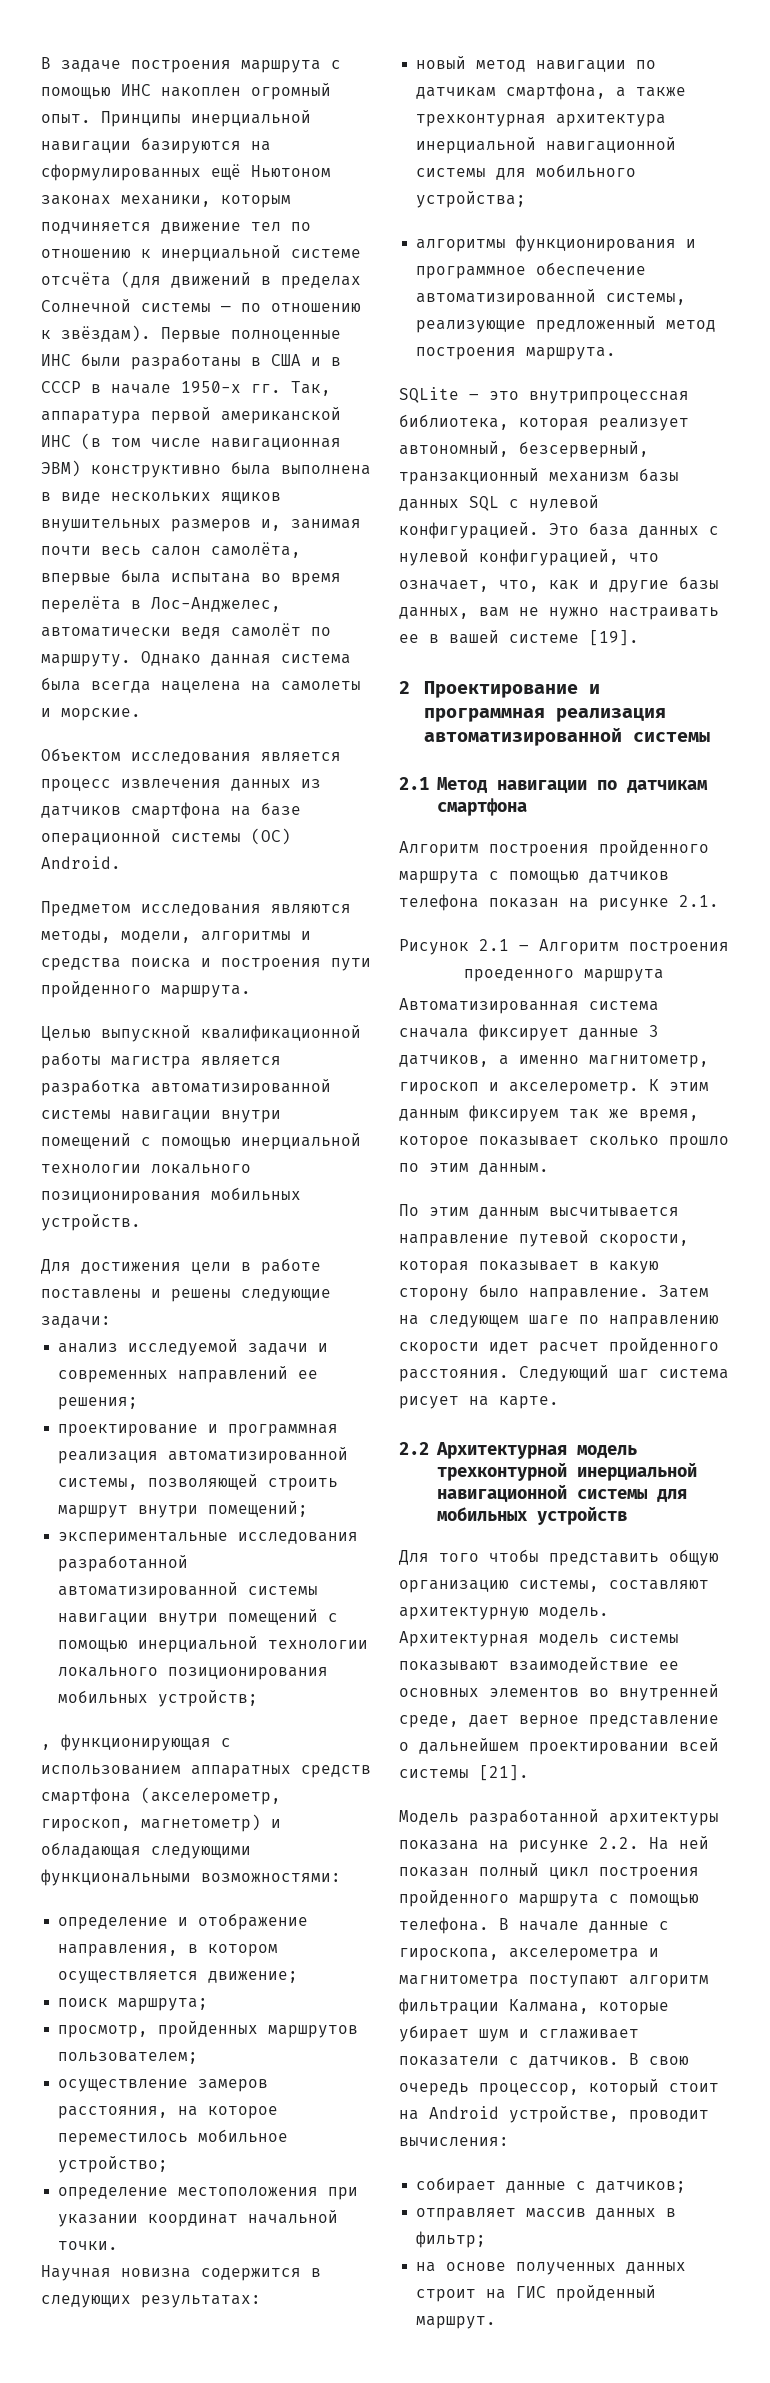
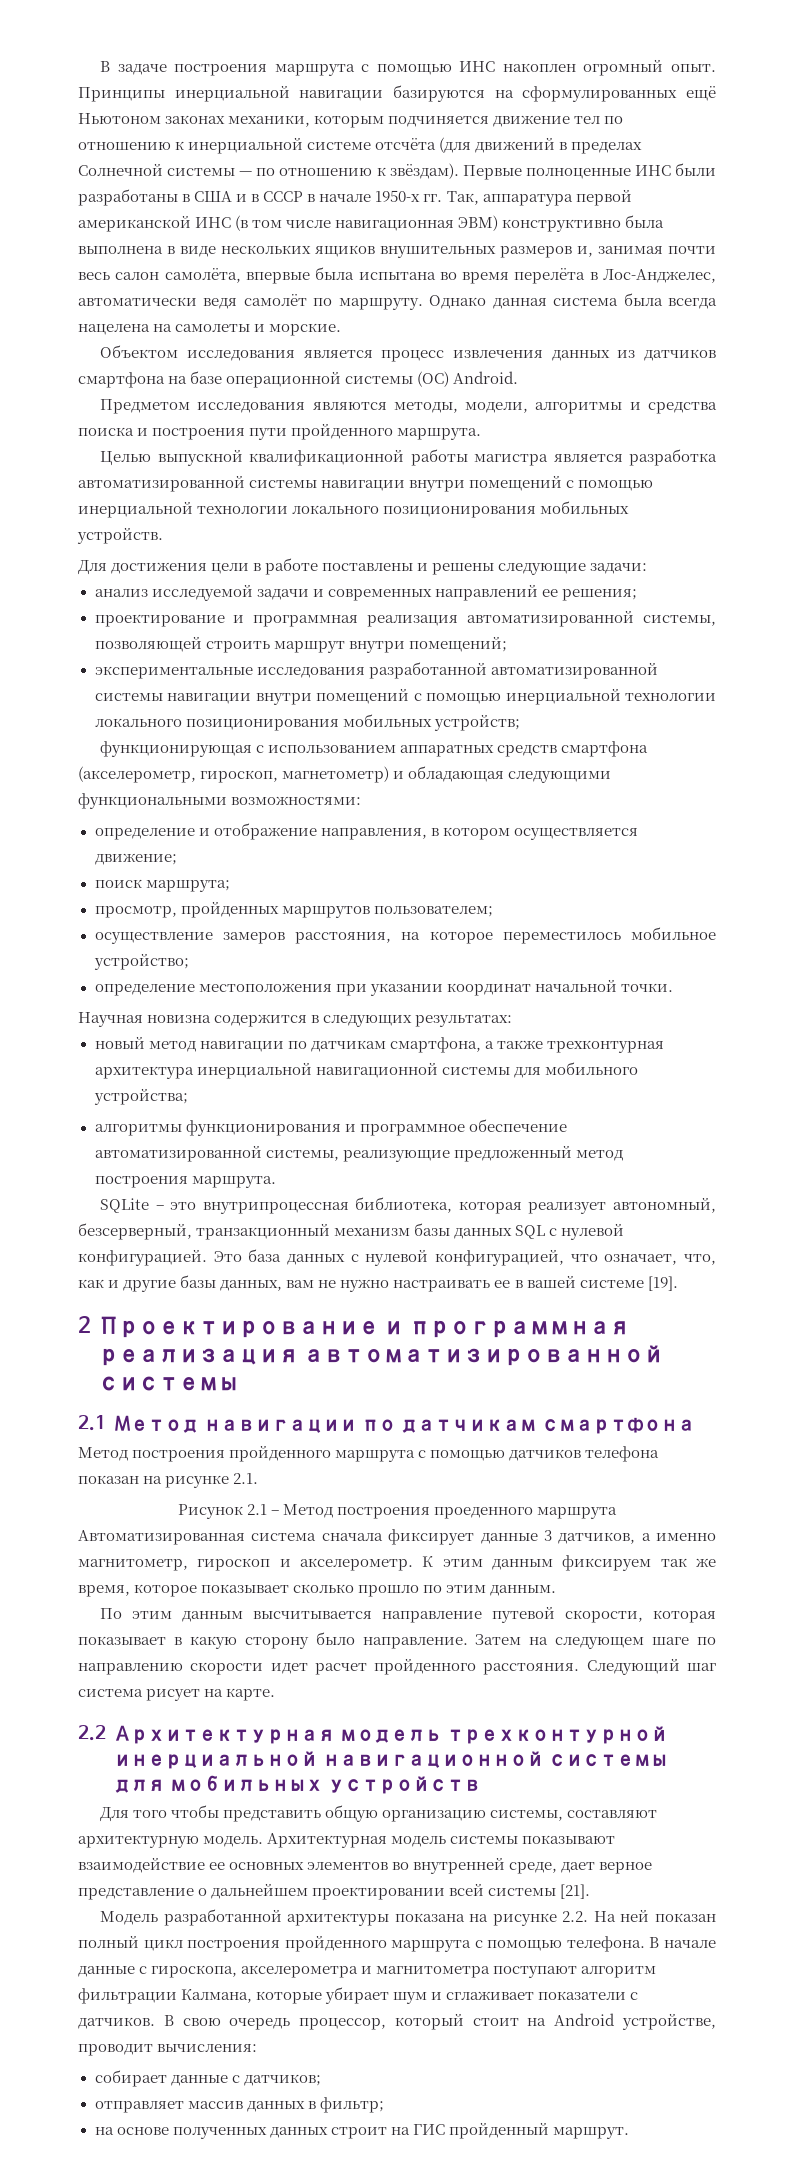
- , функционирующая с использованием аппаратных средств смартфона (акселерометр, гироскоп, магнетометр) и обладающая следующими функциональными возможностями:
+ функционирующая с использованием аппаратных средств смартфона (акселерометр, гироскоп, магнетометр) и обладающая следующими функциональными возможностями:
- Алгоритм построения пройденного маршрута с помощью датчиков телефона показан на рисунке 2.1.
+ Метод построения пройденного маршрута с помощью датчиков телефона показан на рисунке 2.1.
- Рисунок 2.1 – Алгоритм построения проеденного маршрута
+ Рисунок 2.1 – Метод построения проеденного маршрута

